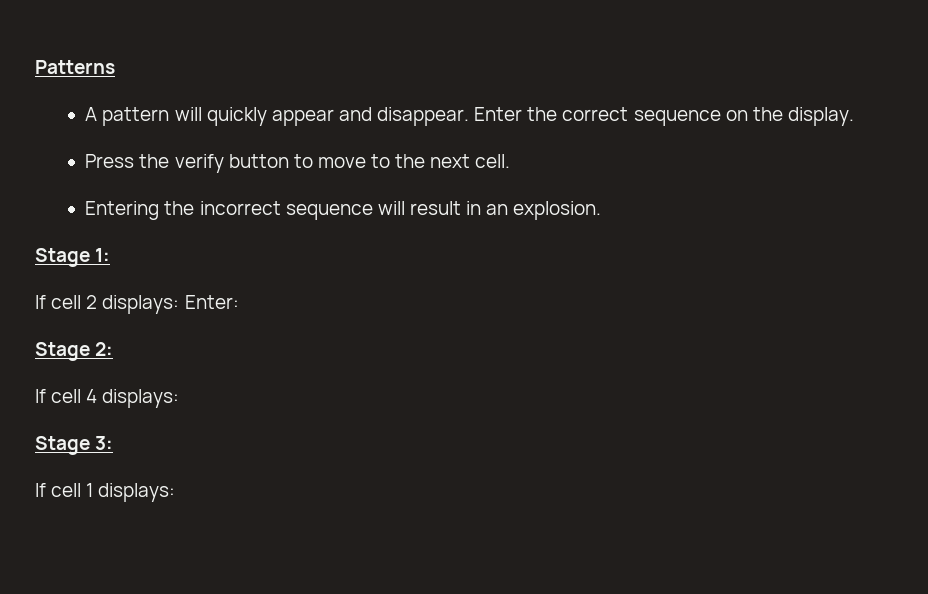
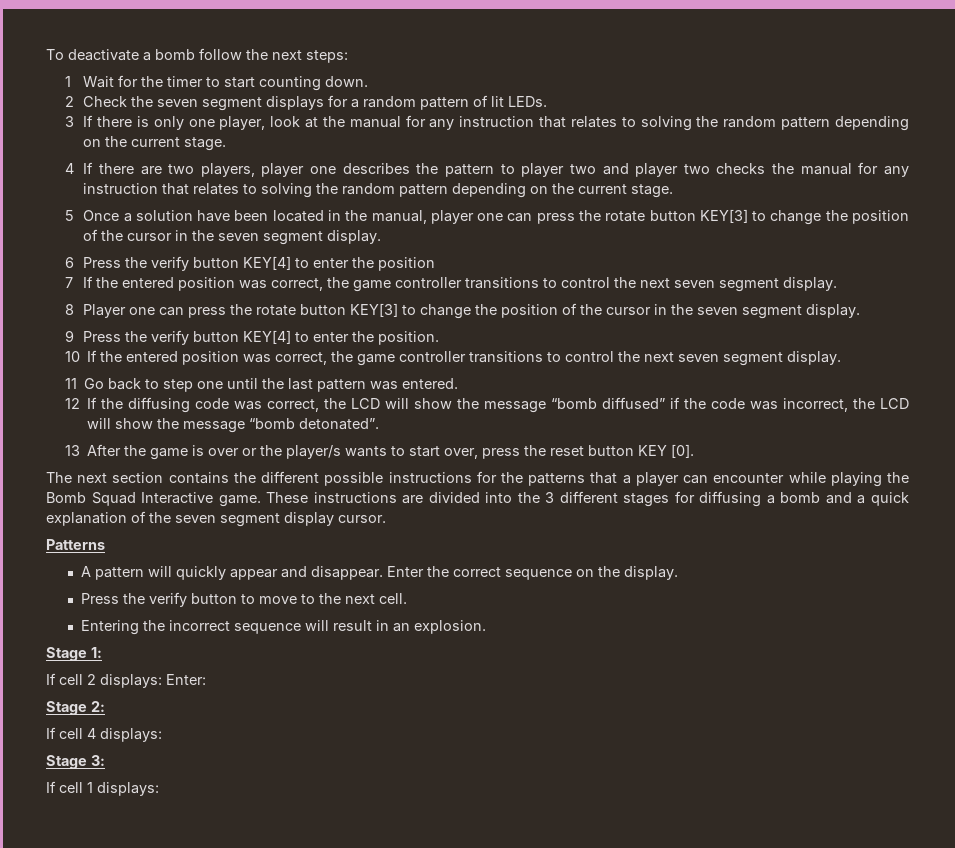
+ To deactivate a bomb follow the next steps:
+ 1 Wait for the timer to start counting down.
+ 2 Check the seven segment displays for a random pattern of lit LEDs.
+ 3 If there is only one player, look at the manual for any instruction that relates to solving the random pattern depending on the current stage.
+ 4 If there are two players, player one describes the pattern to player two and player two checks the manual for any instruction that relates to solving the random pattern depending on the current stage.
+ 5 Once a solution have been located in the manual, player one can press the rotate button KEY[3] to change the position of the cursor in the seven segment display.
+ 6 Press the verify button KEY[4] to enter the position
+ 7 If the entered position was correct, the game controller transitions to control the next seven segment display.
+ 8 Player one can press the rotate button KEY[3] to change the position of the cursor in the seven segment display.
+ 9 Press the verify button KEY[4] to enter the position.
+ 10 If the entered position was correct, the game controller transitions to control the next seven segment display.
+ 11 Go back to step one until the last pattern was entered.
+ 12 If the diffusing code was correct, the LCD will show the message “bomb diffused” if the code was incorrect, the LCD will show the message “bomb detonated”.
+ 13 After the game is over or the player/s wants to start over, press the reset button KEY [0].
+ The next section contains the different possible instructions for the patterns that a player can encounter while playing the Bomb Squad Interactive game. These instructions are divided into the 3 different stages for diffusing a bomb and a quick explanation of the seven segment display cursor.

